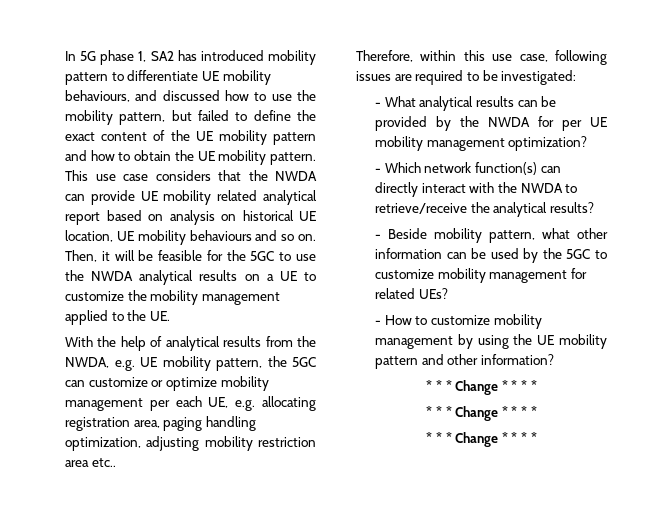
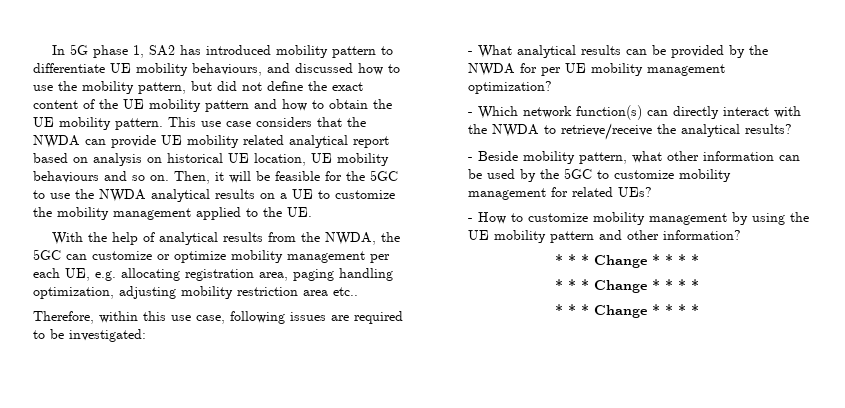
- In 5G phase 1, SA2 has introduced mobility pattern to differentiate UE mobility behaviours, and discussed how to use the mobility pattern, but failed to define the exact content of the UE mobility pattern and how to obtain the UE mobility pattern.
+ In 5G phase 1, SA2 has introduced mobility pattern to differentiate UE mobility behaviours, and discussed how to use the mobility pattern, but did not define the exact content of the UE mobility pattern and how to obtain the UE mobility pattern.
- With the help of analytical results from the NWDA, e.g. UE mobility pattern, the 5GC can customize or optimize mobility management per each UE, e.g. allocating registration area, paging handling optimization, adjusting mobility restriction area etc..
+ With the help of analytical results from the NWDA, the 5GC can customize or optimize mobility management per each UE, e.g. allocating registration area, paging handling optimization, adjusting mobility restriction area etc..

